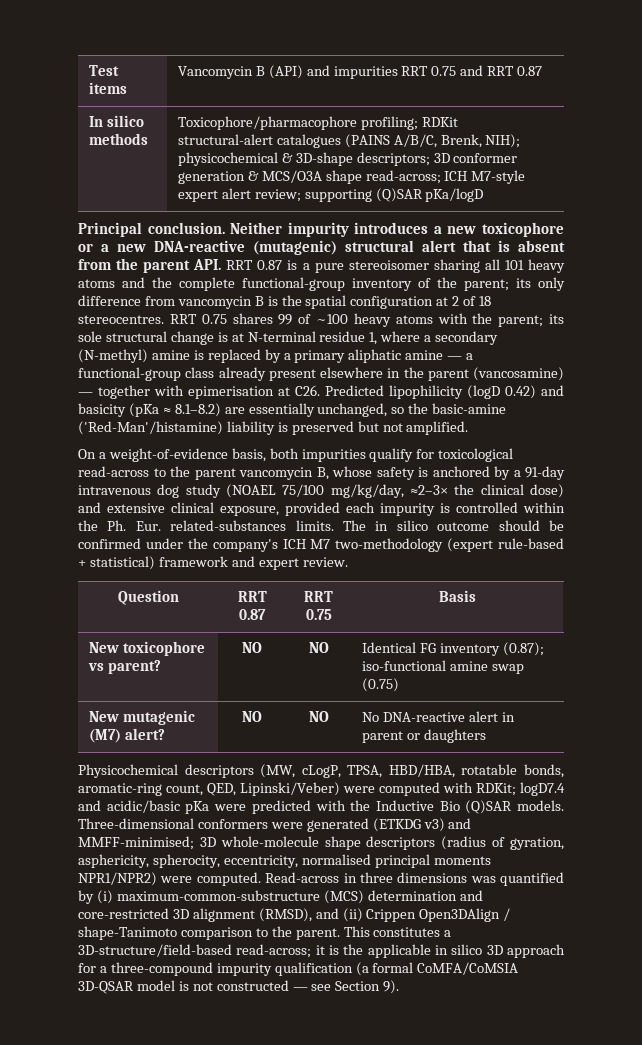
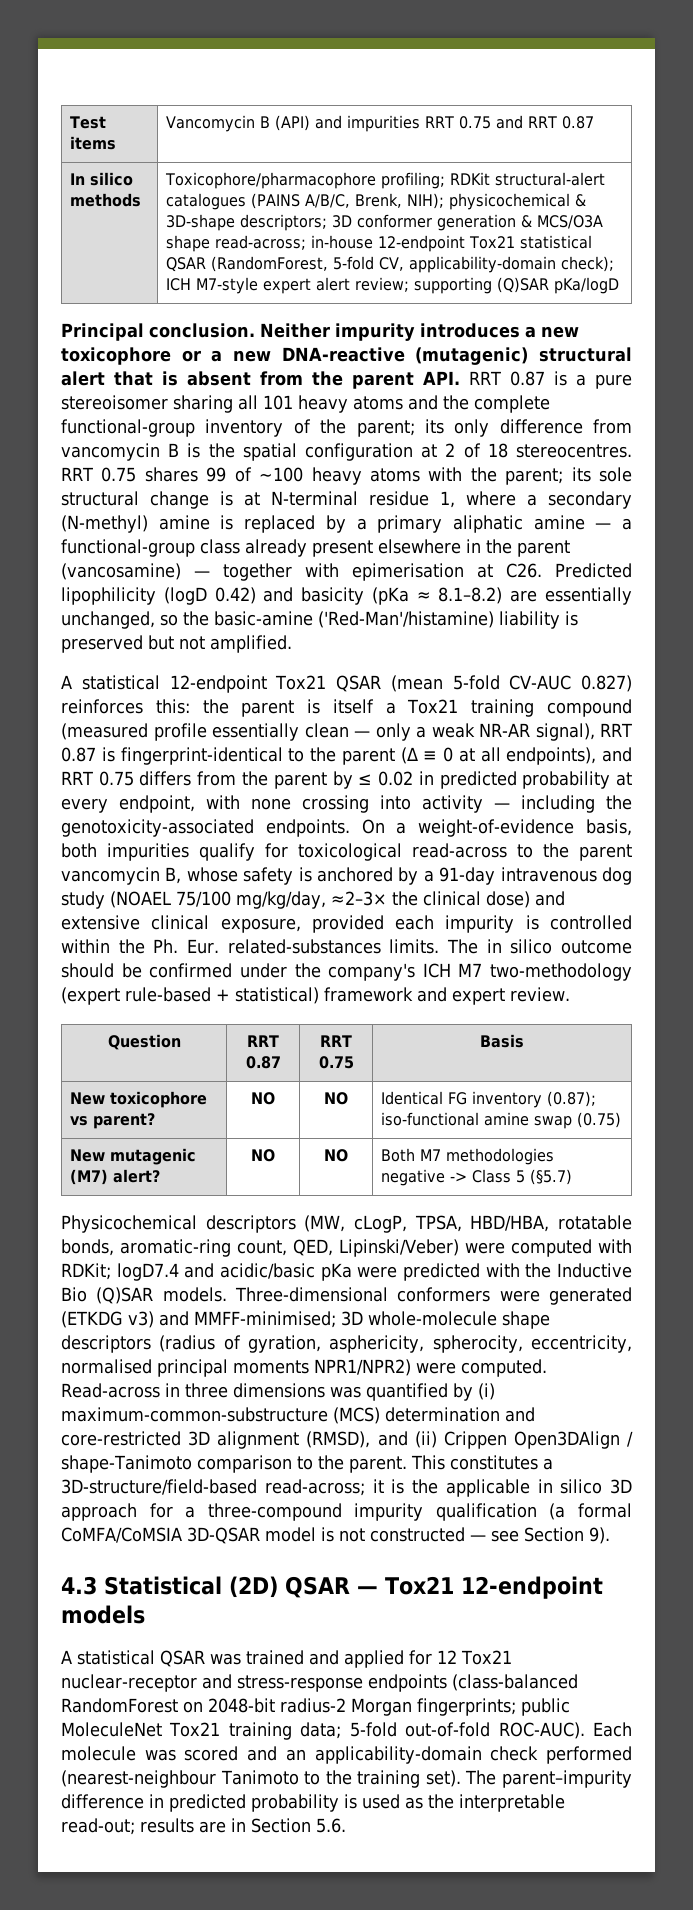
- Toxicophore/pharmacophore profiling; RDKit structural-alert catalogues (PAINS A/B/C, Brenk, NIH); physicochemical & 3D-shape descriptors; 3D conformer generation & MCS/O3A shape read-across; ICH M7-style expert alert review; supporting (Q)SAR pKa/logD
+ Toxicophore/pharmacophore profiling; RDKit structural-alert catalogues (PAINS A/B/C, Brenk, NIH); physicochemical & 3D-shape descriptors; 3D conformer generation & MCS/O3A shape read-across; in-house 12-endpoint Tox21 statistical QSAR (RandomForest, 5-fold CV, applicability-domain check); ICH M7-style expert alert review; supporting (Q)SAR pKa/logD
+ A statistical 12-endpoint Tox21 QSAR (mean 5-fold CV-AUC 0.827) reinforces this: the parent is itself a Tox21 training compound (measured profile essentially clean — only a weak NR-AR signal), RRT 0.87 is fingerprint-identical to the parent (Δ ≡ 0 at all endpoints), and RRT 0.75 differs from the parent by ≤ 0.02 in predicted probability at every endpoint, with none crossing into activity — including the genotoxicity-associated endpoints.
- New mutagenic (M7) alert? | NO | NO | No DNA-reactive alert in parent or daughters
+ New mutagenic (M7) alert? | NO | NO | Both M7 methodologies negative -> Class 5 (§5.7)
+ 4.3 Statistical (2D) QSAR — Tox21 12-endpoint models
+ A statistical QSAR was trained and applied for 12 Tox21 nuclear-receptor and stress-response endpoints (class-balanced RandomForest on 2048-bit radius-2 Morgan fingerprints; public MoleculeNet Tox21 training data; 5-fold out-of-fold ROC-AUC). Each molecule was scored and an applicability-domain check performed (nearest-neighbour Tanimoto to the training set). The parent–impurity difference in predicted probability is used as the interpretable read-out; results are in Section 5.6.

